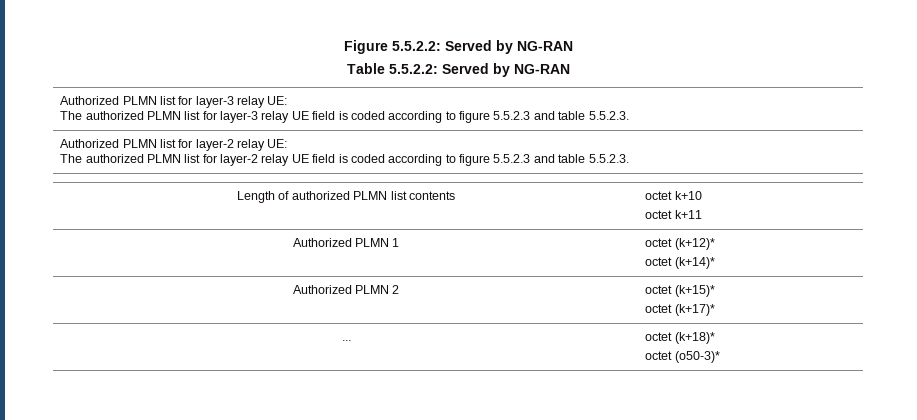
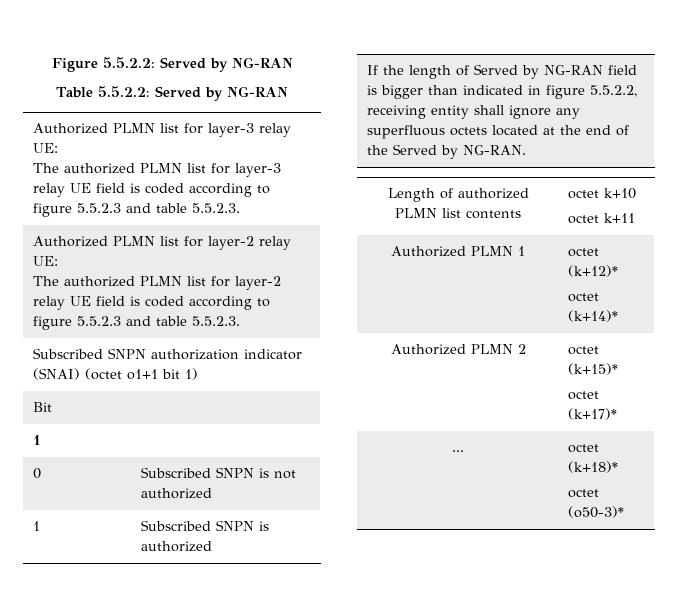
+ Subscribed SNPN authorization indicator (SNAI) (octet o1+1 bit 1)
+ Bit
+ 1
+ 0 | Subscribed SNPN is not authorized
+ 1 | Subscribed SNPN is authorized
+ If the length of Served by NG-RAN field is bigger than indicated in figure 5.5.2.2, receiving entity shall ignore any superfluous octets located at the end of the Served by NG-RAN.

